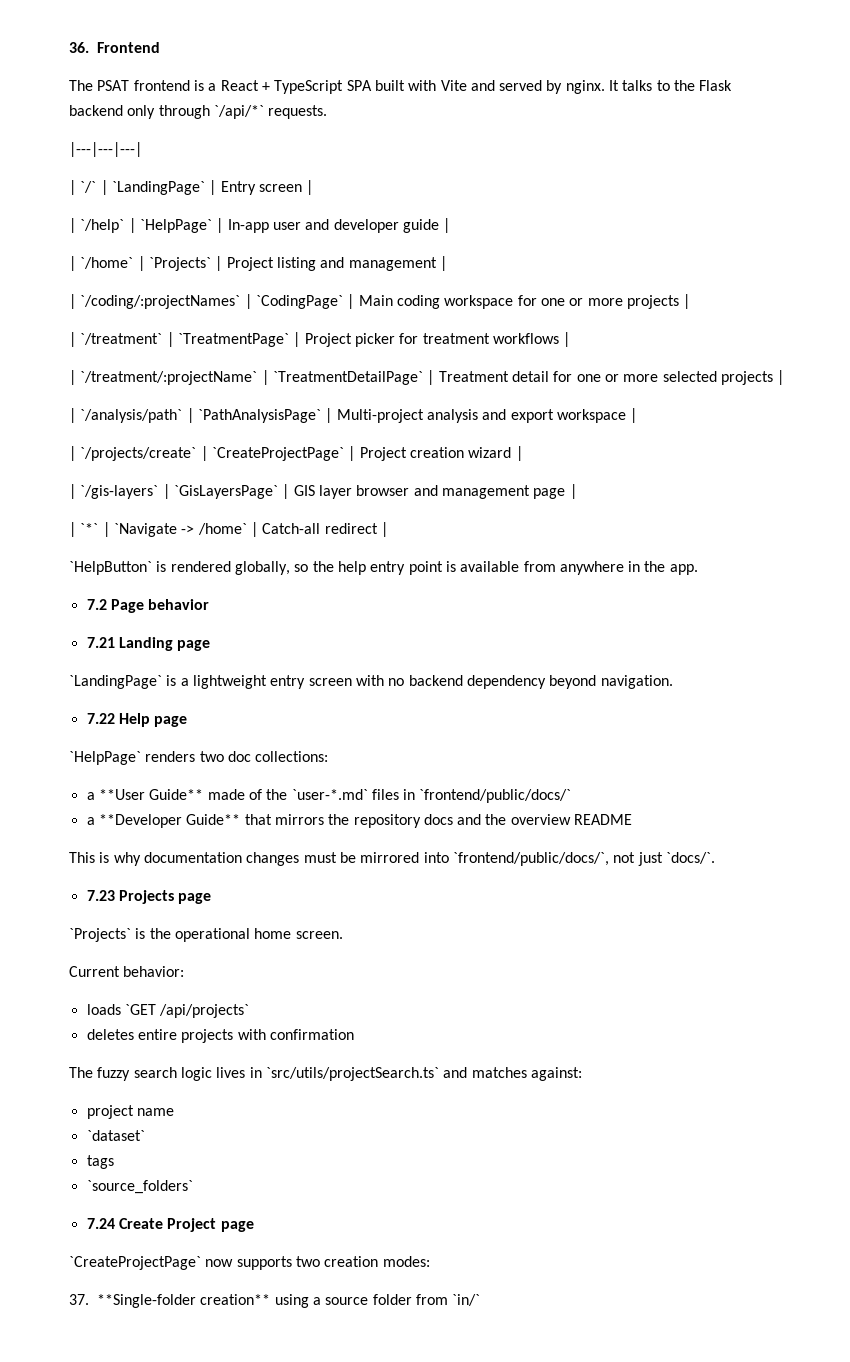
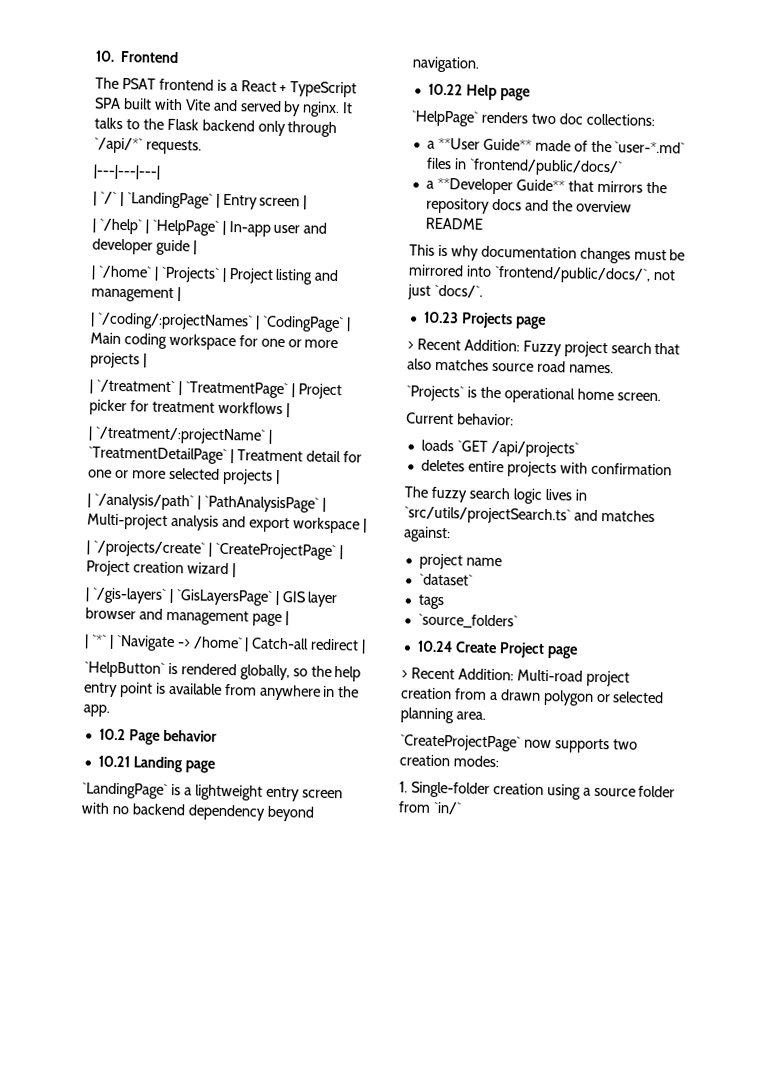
- 36. Frontend
+ 10. Frontend
- 7.2 Page behavior
+ 10.2 Page behavior
- 7.21 Landing page
+ 10.21 Landing page
- 7.22 Help page
+ 10.22 Help page
- 7.23 Projects page
+ 10.23 Projects page
+ > Recent Addition: Fuzzy project search that also matches source road names.
- 7.24 Create Project page
+ 10.24 Create Project page
+ > Recent Addition: Multi-road project creation from a drawn polygon or selected planning area.
- 37. **Single-folder creation** using a source folder from `in/`
+ 1. Single-folder creation using a source folder from `in/`

